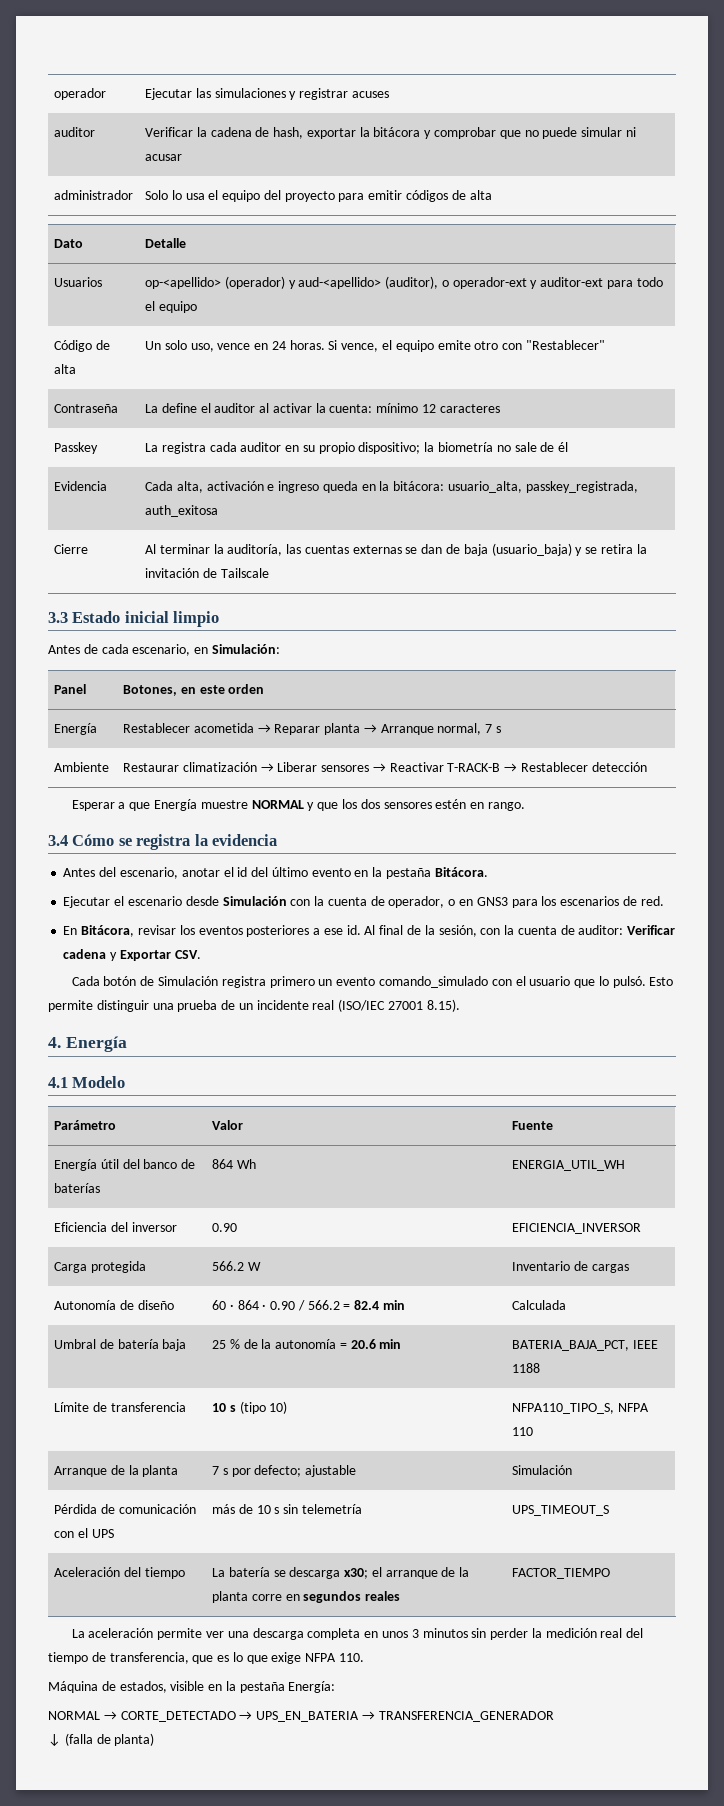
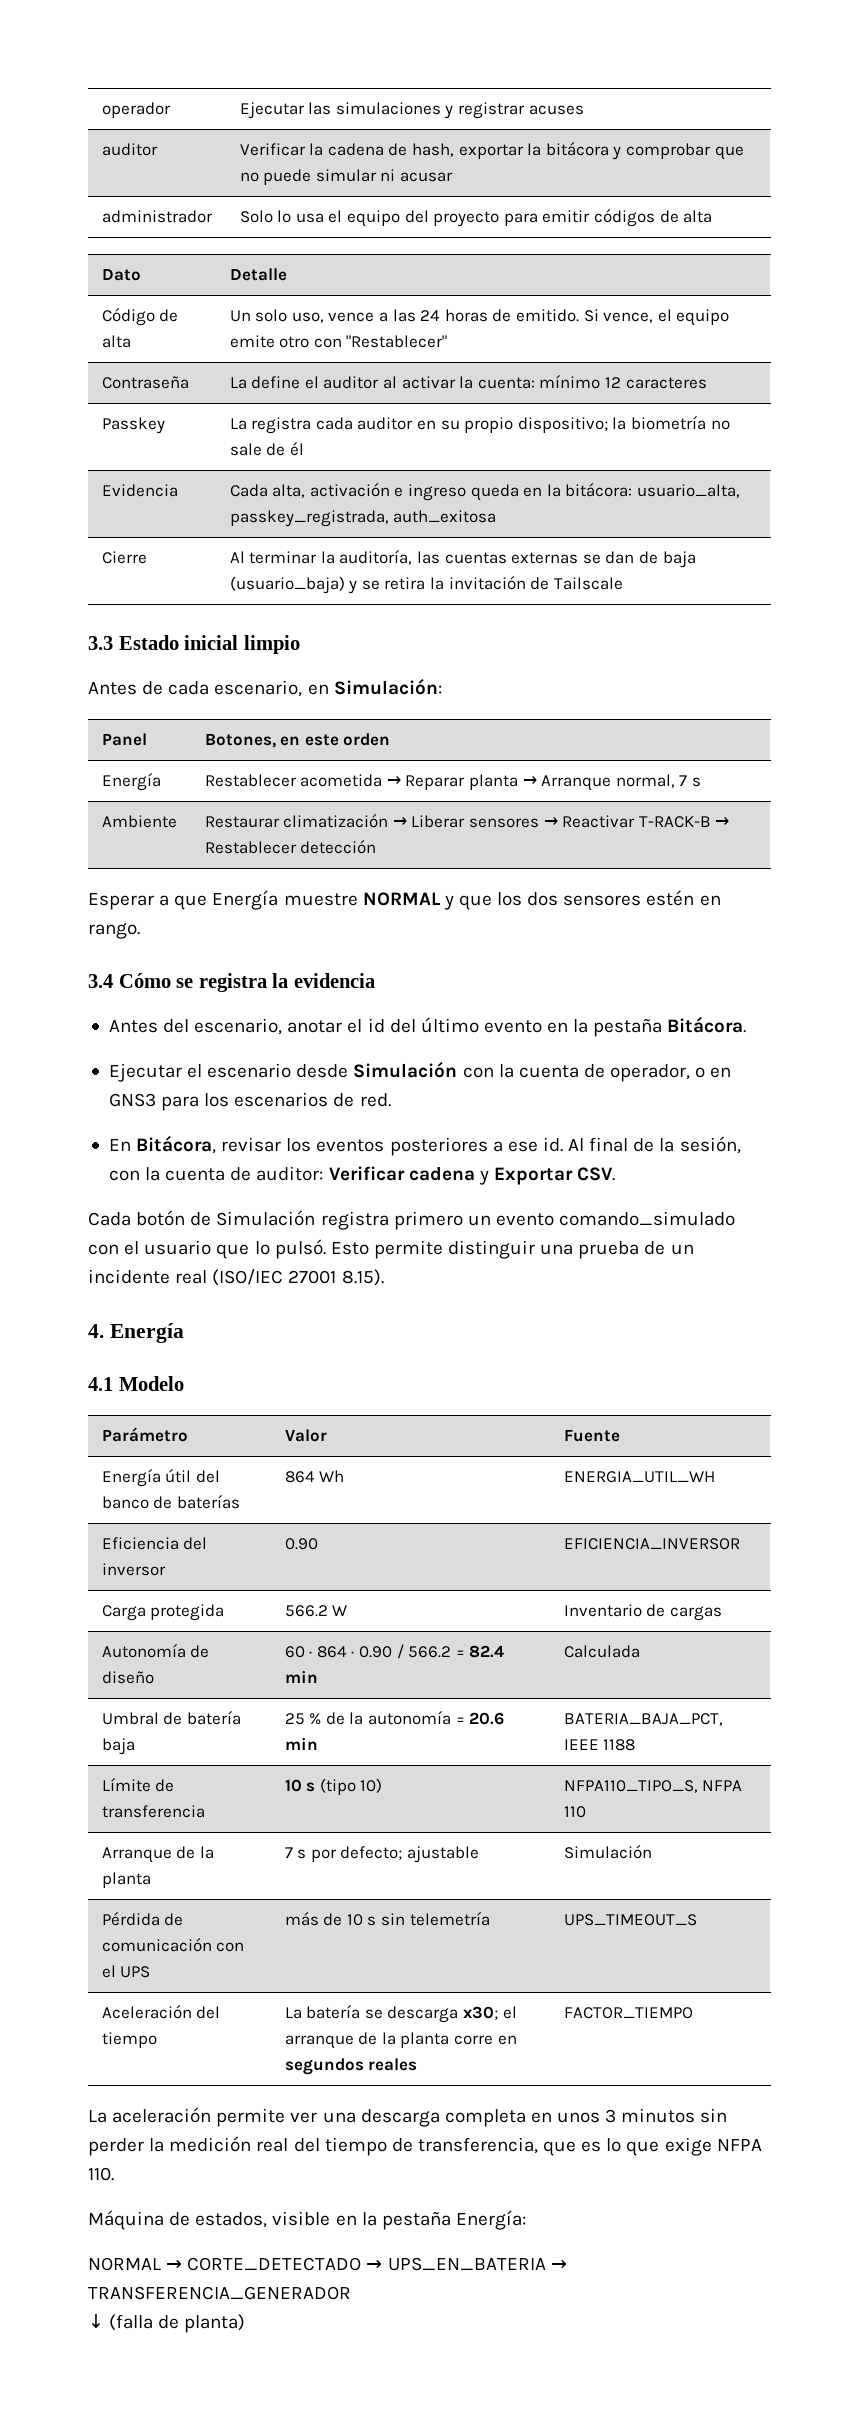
- Usuarios | op-<apellido> (operador) y aud-<apellido> (auditor), o operador-ext y auditor-ext para todo el equipo
- Código de alta | Un solo uso, vence en 24 horas. Si vence, el equipo emite otro con "Restablecer"
+ Código de alta | Un solo uso, vence a las 24 horas de emitido. Si vence, el equipo emite otro con "Restablecer"

